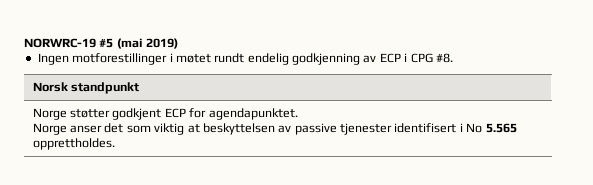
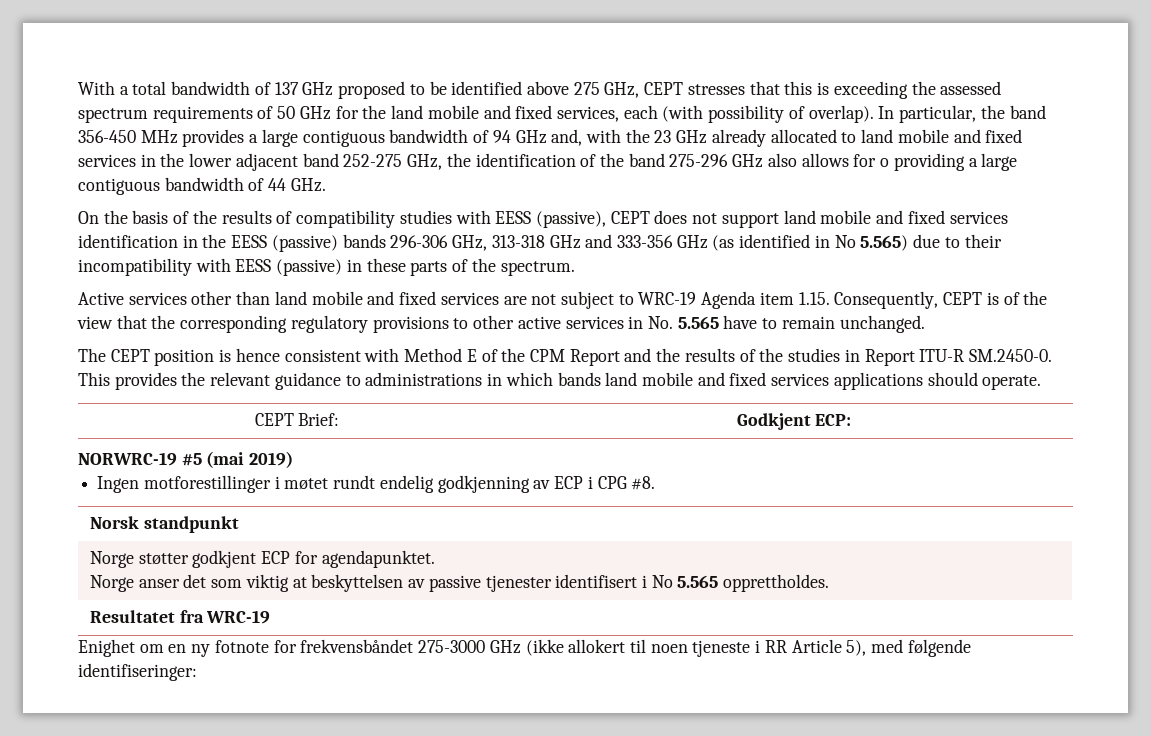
+ With a total bandwidth of 137 GHz proposed to be identified above 275 GHz, CEPT stresses that this is exceeding the assessed spectrum requirements of 50 GHz for the land mobile and fixed services, each (with possibility of overlap). In particular, the band 356-450 MHz provides a large contiguous bandwidth of 94 GHz and, with the 23 GHz already allocated to land mobile and fixed services in the lower adjacent band 252-275 GHz, the identification of the band 275-296 GHz also allows for o providing a large contiguous bandwidth of 44 GHz.
+ On the basis of the results of compatibility studies with EESS (passive), CEPT does not support land mobile and fixed services identification in the EESS (passive) bands 296-306 GHz, 313-318 GHz and 333-356 GHz (as identified in No 5.565) due to their incompatibility with EESS (passive) in these parts of the spectrum.
+ Active services other than land mobile and fixed services are not subject to WRC-19 Agenda item 1.15. Consequently, CEPT is of the view that the corresponding regulatory provisions to other active services in No. 5.565 have to remain unchanged.
+ The CEPT position is hence consistent with Method E of the CPM Report and the results of the studies in Report ITU-R SM.2450-0. This provides the relevant guidance to administrations in which bands land mobile and fixed services applications should operate.
+ CEPT Brief: | Godkjent ECP:
+ Resultatet fra WRC-19
+ Enighet om en ny fotnote for frekvensbåndet 275-3000 GHz (ikke allokert til noen tjeneste i RR Article 5), med følgende identifiseringer:

